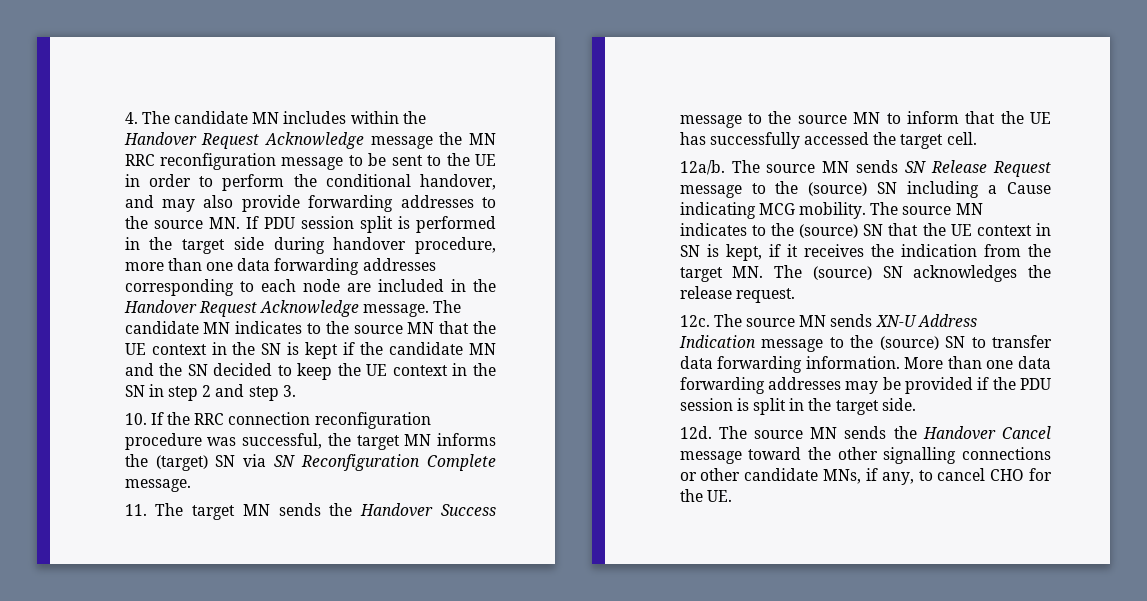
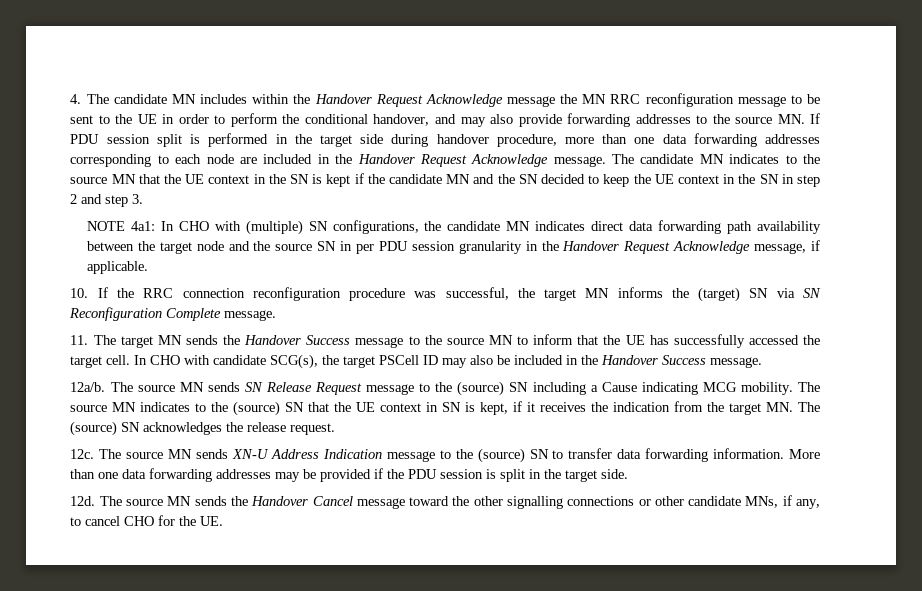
+ NOTE 4a1: In CHO with (multiple) SN configurations, the candidate MN indicates direct data forwarding path availability between the target node and the source SN in per PDU session granularity in the Handover Request Acknowledge message, if applicable.
+ In CHO with candidate SCG(s), the target PSCell ID may also be included in the Handover Success message.

